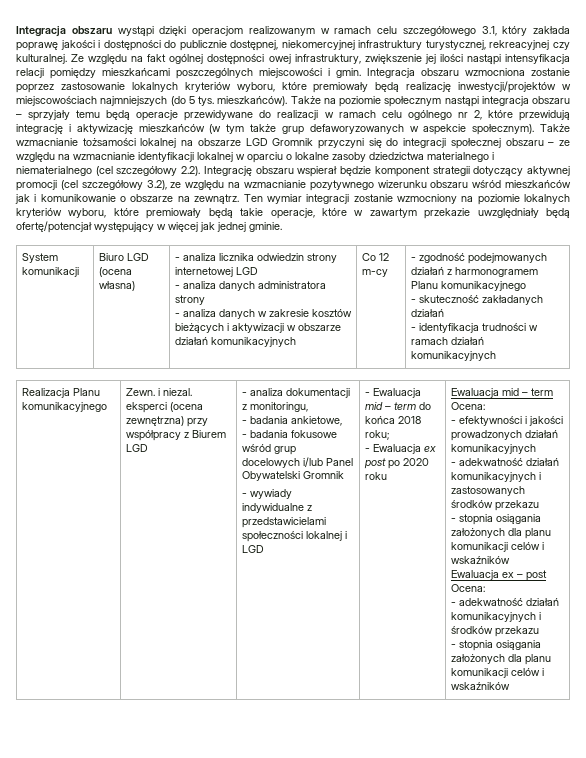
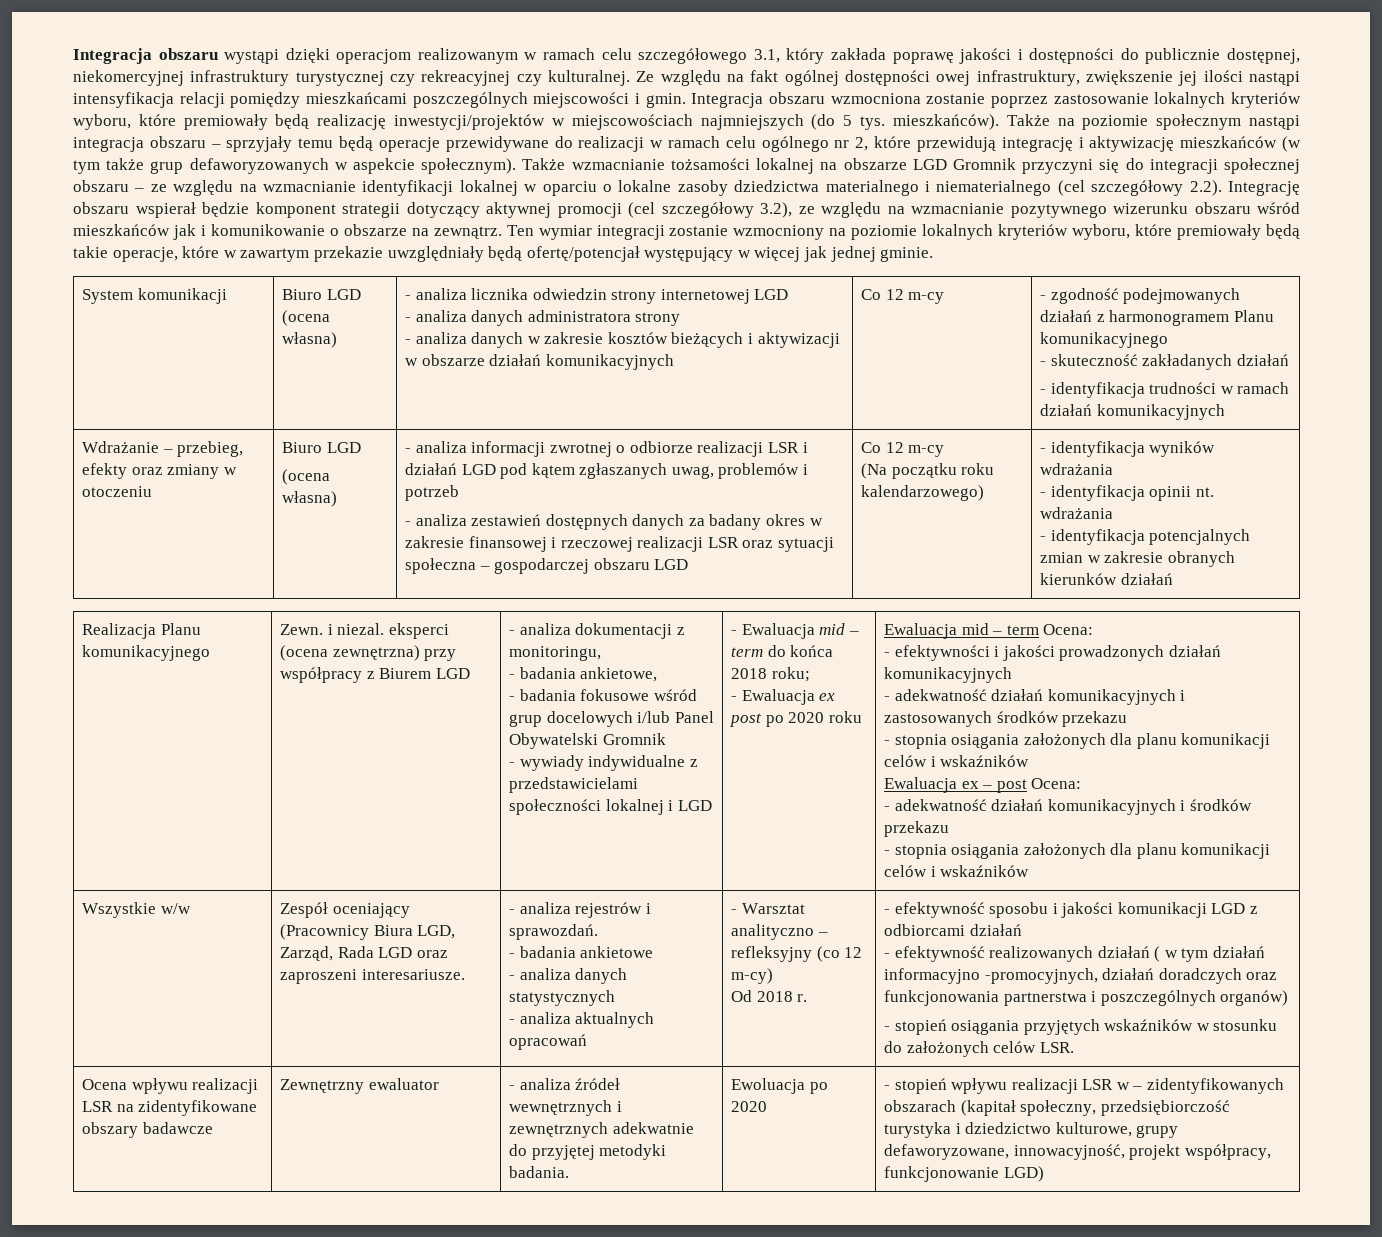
- Integracja obszaru wystąpi dzięki operacjom realizowanym w ramach celu szczegółowego 3.1, który zakłada poprawę jakości i dostępności do publicznie dostępnej, niekomercyjnej infrastruktury turystycznej, rekreacyjnej czy kulturalnej.
+ Integracja obszaru wystąpi dzięki operacjom realizowanym w ramach celu szczegółowego 3.1, który zakłada poprawę jakości i dostępności do publicznie dostępnej, niekomercyjnej infrastruktury turystycznej czy rekreacyjnej czy kulturalnej.
+ Wdrażanie – przebieg, efekty oraz zmiany w otoczeniu | Biuro LGD
+ (ocena własna) | - analiza informacji zwrotnej o odbiorze realizacji LSR i działań LGD pod kątem zgłaszanych uwag, problemów i potrzeb
+ - analiza zestawień dostępnych danych za badany okres w zakresie finansowej i rzeczowej realizacji LSR oraz sytuacji społeczna – gospodarczej obszaru LGD | Co 12 m-cy
+ (Na początku roku kalendarzowego) | - identyfikacja wyników wdrażania
+ - identyfikacja opinii nt. wdrażania
+ - identyfikacja potencjalnych zmian w zakresie obranych kierunków działań
+ Wszystkie w/w | Zespół oceniający (Pracownicy Biura LGD, Zarząd, Rada LGD oraz zaproszeni interesariusze. | - analiza rejestrów i sprawozdań.
+ - badania ankietowe
+ - analiza danych statystycznych
+ - analiza aktualnych opracowań | - Warsztat analityczno – refleksyjny (co 12 m-cy)
+ Od 2018 r. | - efektywność sposobu i jakości komunikacji LGD z odbiorcami działań
+ - efektywność realizowanych działań ( w tym działań informacyjno -promocyjnych, działań doradczych oraz funkcjonowania partnerstwa i poszczególnych organów)
+ - stopień osiągania przyjętych wskaźników w stosunku do założonych celów LSR.
+ Ocena wpływu realizacji LSR na zidentyfikowane obszary badawcze | Zewnętrzny ewaluator | - analiza źródeł wewnętrznych i zewnętrznych adekwatnie do przyjętej metodyki badania. | Ewoluacja po 2020 | - stopień wpływu realizacji LSR w – zidentyfikowanych obszarach (kapitał społeczny, przedsiębiorczość turystyka i dziedzictwo kulturowe, grupy defaworyzowane, innowacyjność, projekt współpracy, funkcjonowanie LGD)

